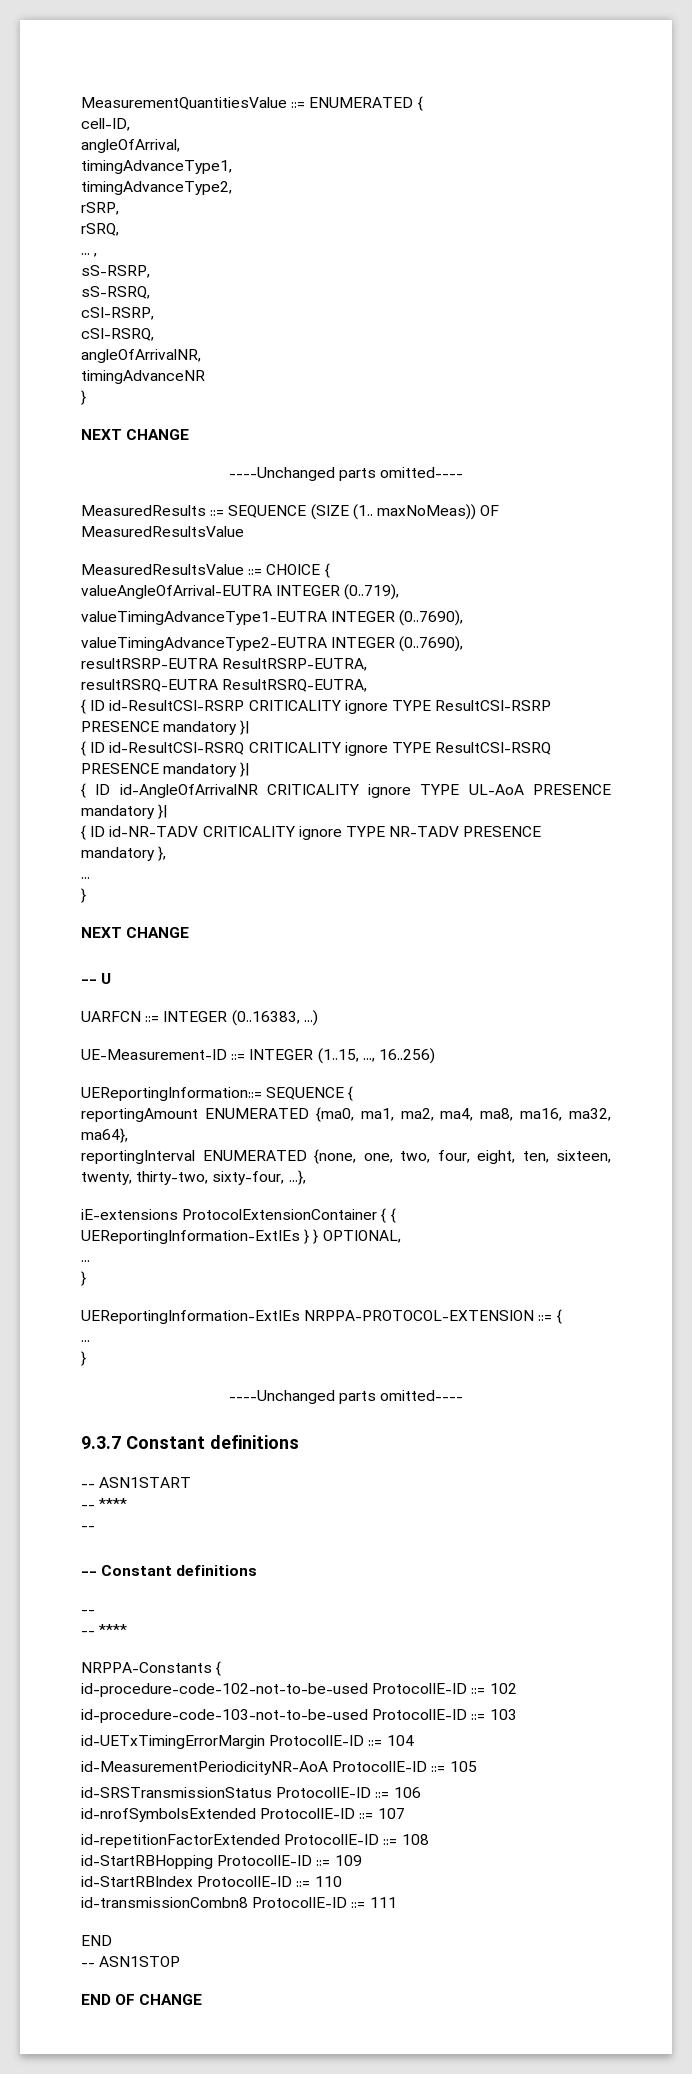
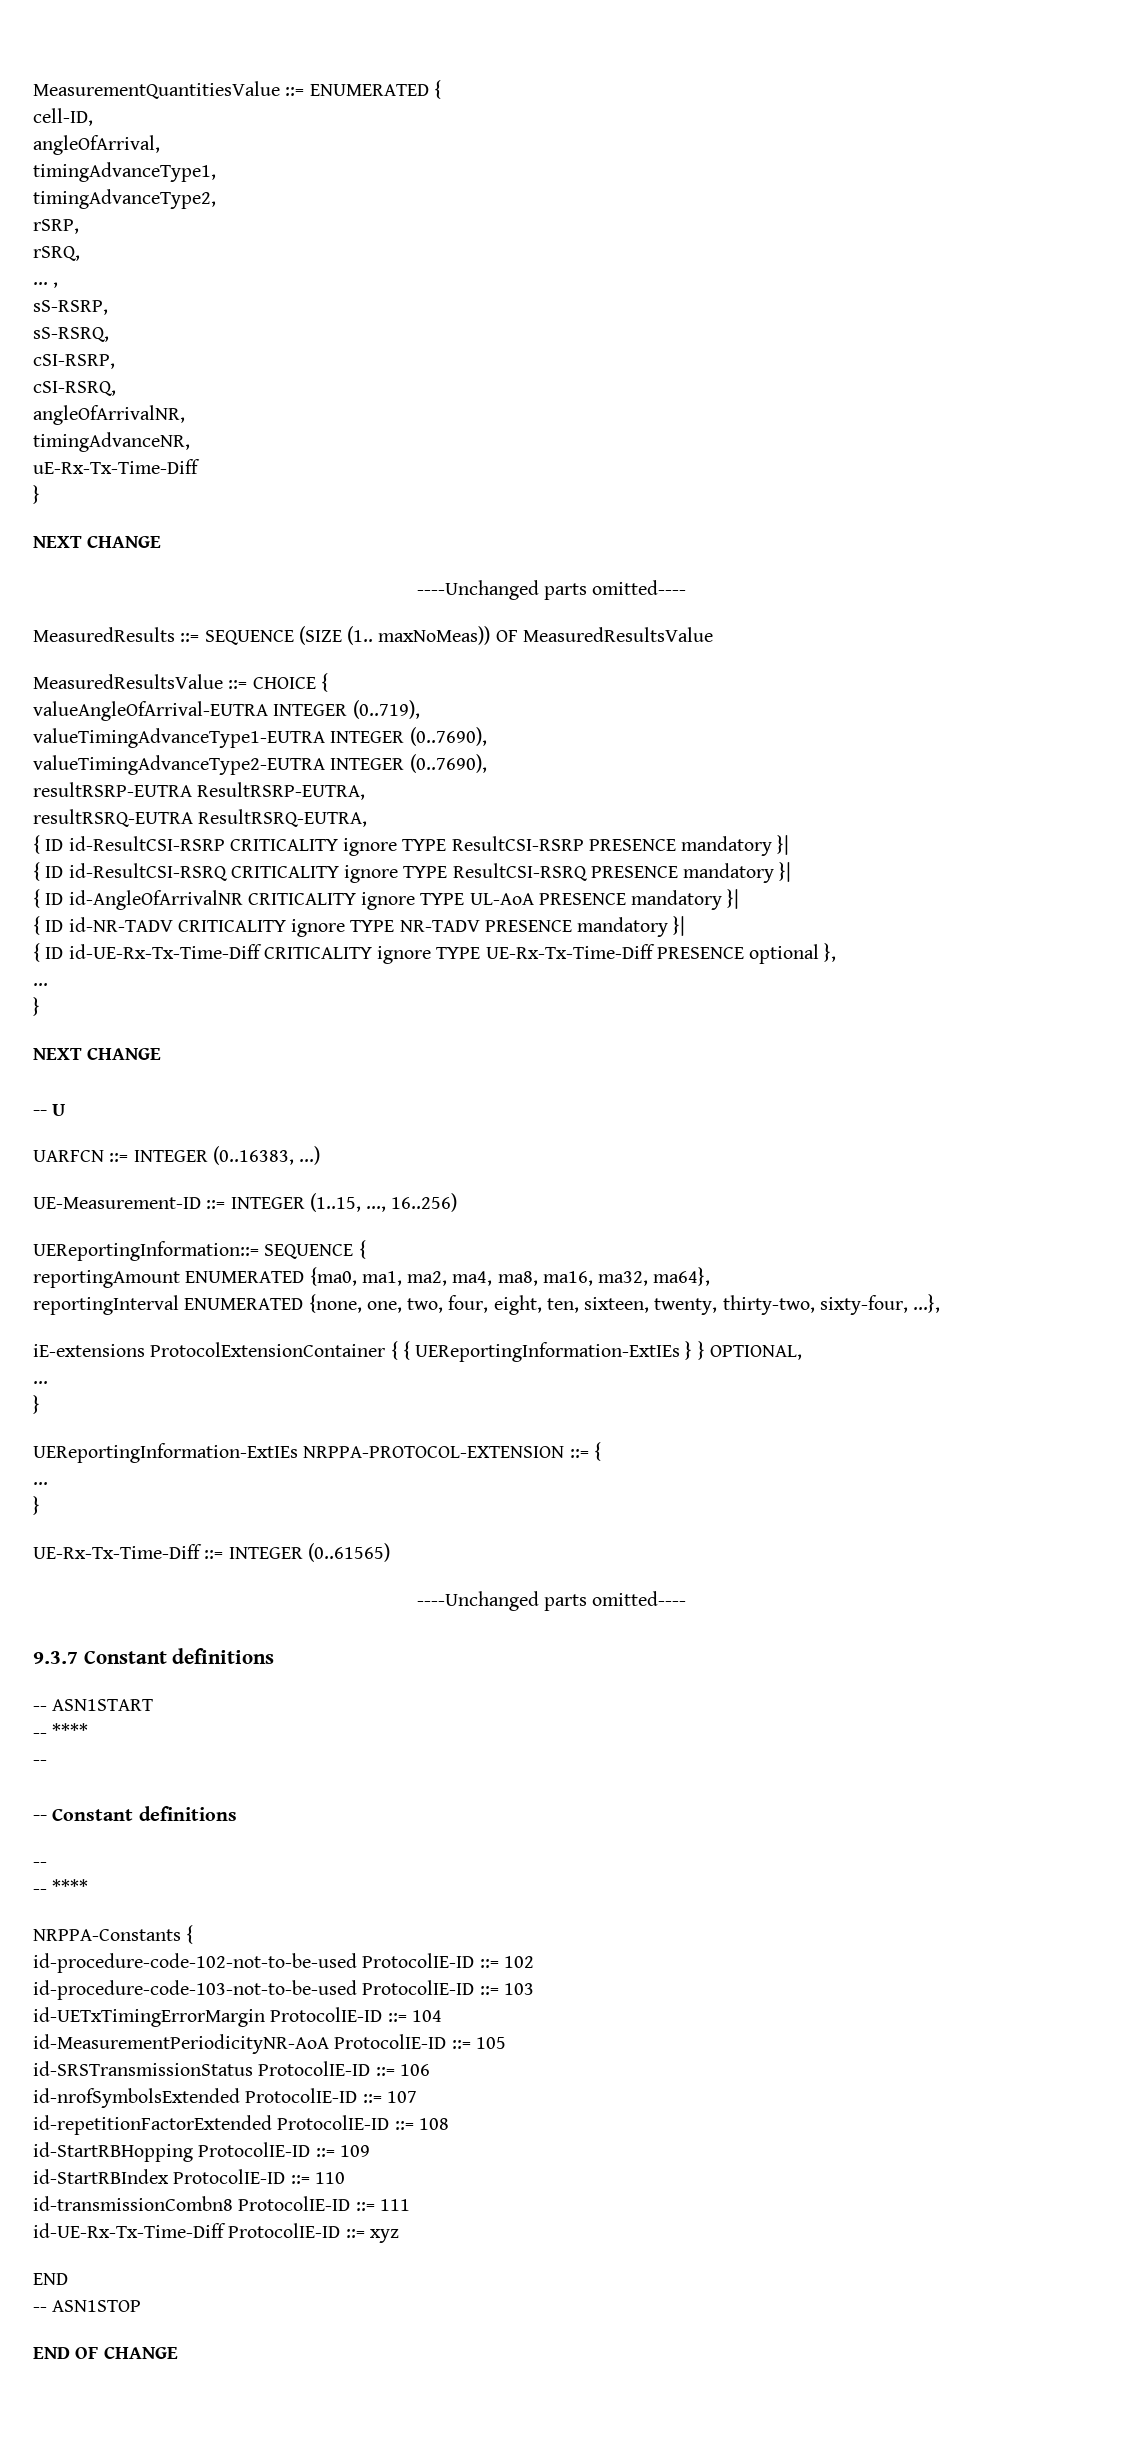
- timingAdvanceNR
+ timingAdvanceNR,
+ uE-Rx-Tx-Time-Diff
- { ID id-NR-TADV CRITICALITY ignore TYPE NR-TADV PRESENCE mandatory },
+ { ID id-NR-TADV CRITICALITY ignore TYPE NR-TADV PRESENCE mandatory }|
+ { ID id-UE-Rx-Tx-Time-Diff CRITICALITY ignore TYPE UE-Rx-Tx-Time-Diff PRESENCE optional },
+ UE-Rx-Tx-Time-Diff ::= INTEGER (0..61565)
+ id-UE-Rx-Tx-Time-Diff ProtocolIE-ID ::= xyz

